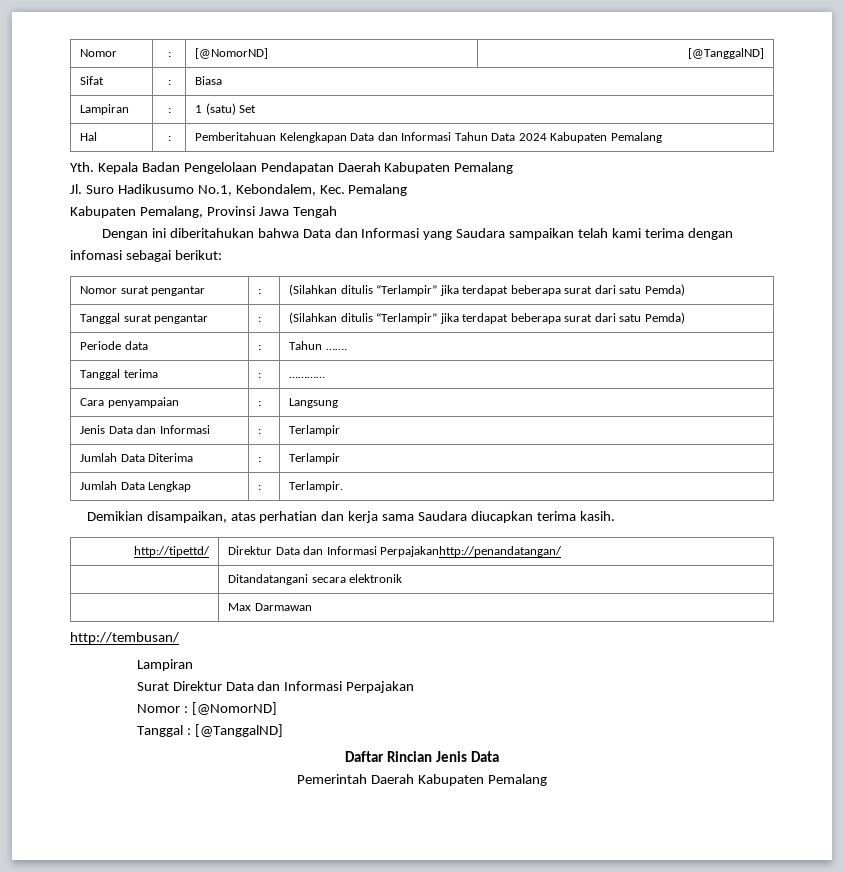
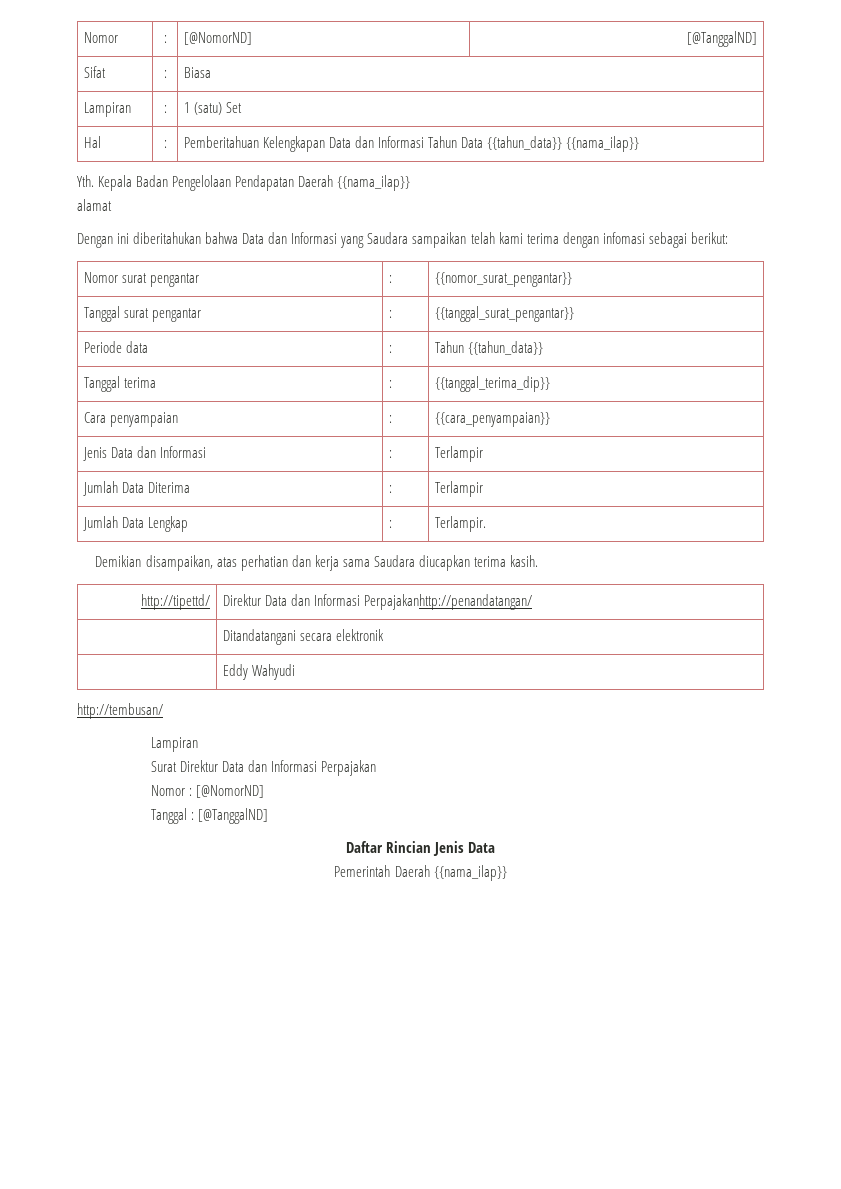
- Hal | : | Pemberitahuan Kelengkapan Data dan Informasi Tahun Data 2024 Kabupaten Pemalang
+ Hal | : | Pemberitahuan Kelengkapan Data dan Informasi Tahun Data {{tahun_data}} {{nama_ilap}}
- Yth. Kepala Badan Pengelolaan Pendapatan Daerah Kabupaten Pemalang
- Jl. Suro Hadikusumo No.1, Kebondalem, Kec. Pemalang
- Kabupaten Pemalang, Provinsi Jawa Tengah
+ Yth. Kepala Badan Pengelolaan Pendapatan Daerah {{nama_ilap}}
+ alamat
- Nomor surat pengantar | : | (Silahkan ditulis “Terlampir” jika terdapat beberapa surat dari satu Pemda)
- Tanggal surat pengantar | : | (Silahkan ditulis “Terlampir” jika terdapat beberapa surat dari satu Pemda)
+ Nomor surat pengantar | : | {{nomor_surat_pengantar}}
+ Tanggal surat pengantar | : | {{tanggal_surat_pengantar}}
- Periode data | : | Tahun …….
+ Periode data | : | Tahun {{tahun_data}}
- Tanggal terima | : | …………
+ Tanggal terima | : | {{tanggal_terima_dip}}
- Cara penyampaian | : | Langsung
+ Cara penyampaian | : | {{cara_penyampaian}}
- | Max Darmawan
+ | Eddy Wahyudi
- Pemerintah Daerah Kabupaten Pemalang
+ Pemerintah Daerah {{nama_ilap}}

